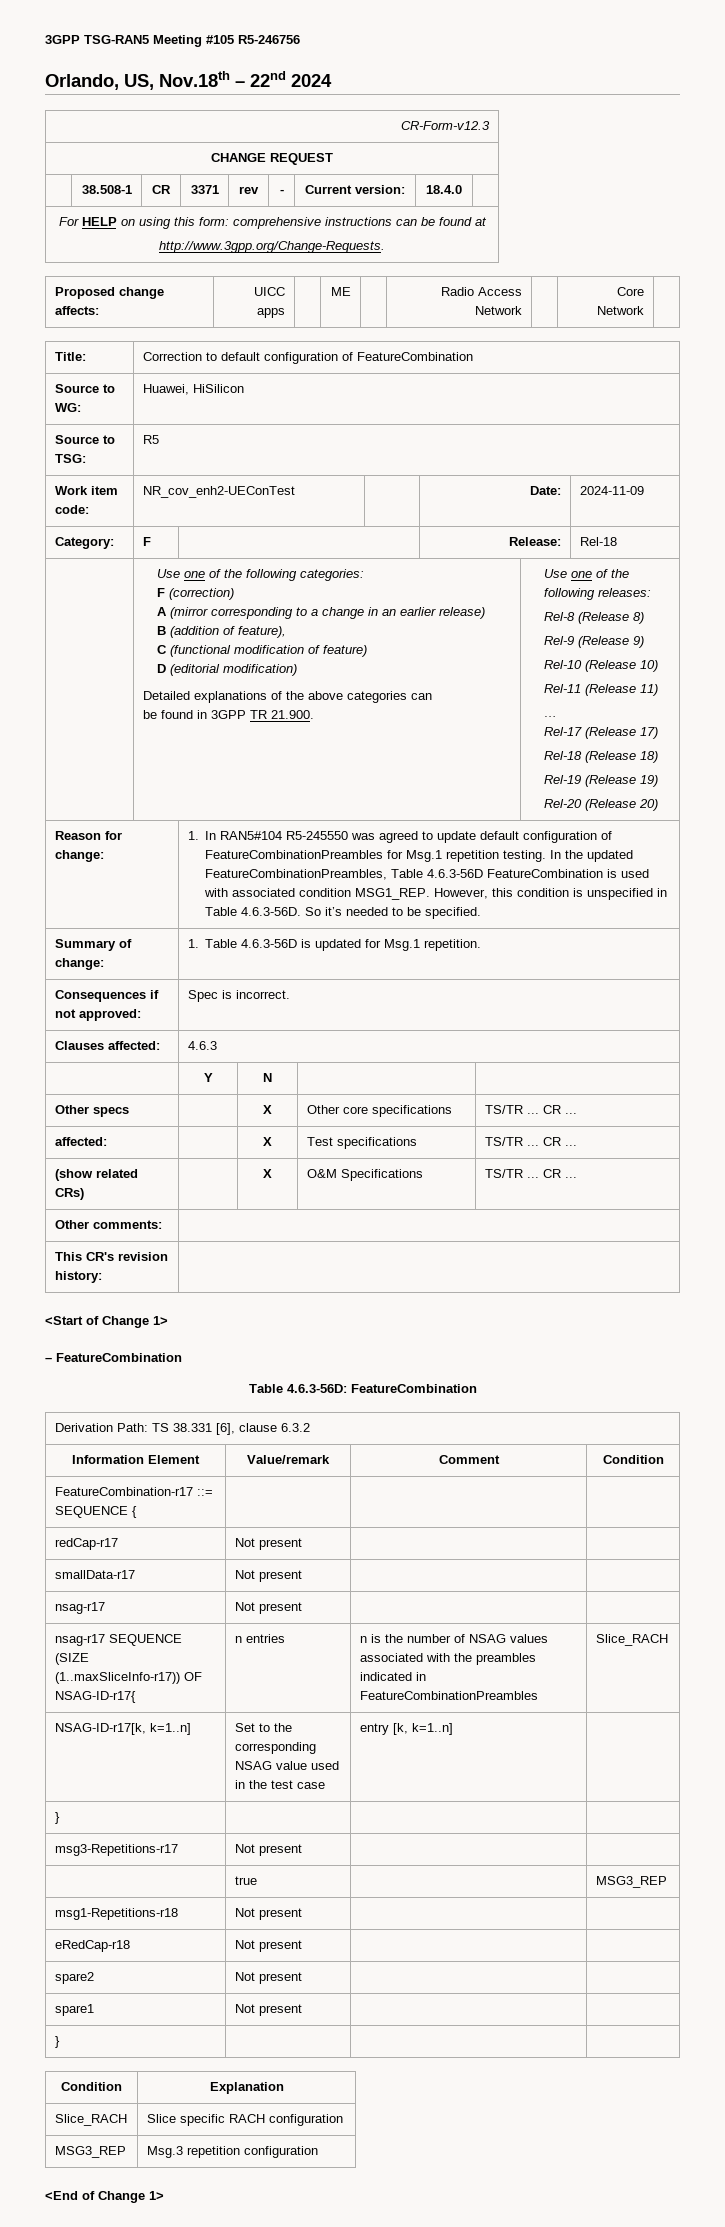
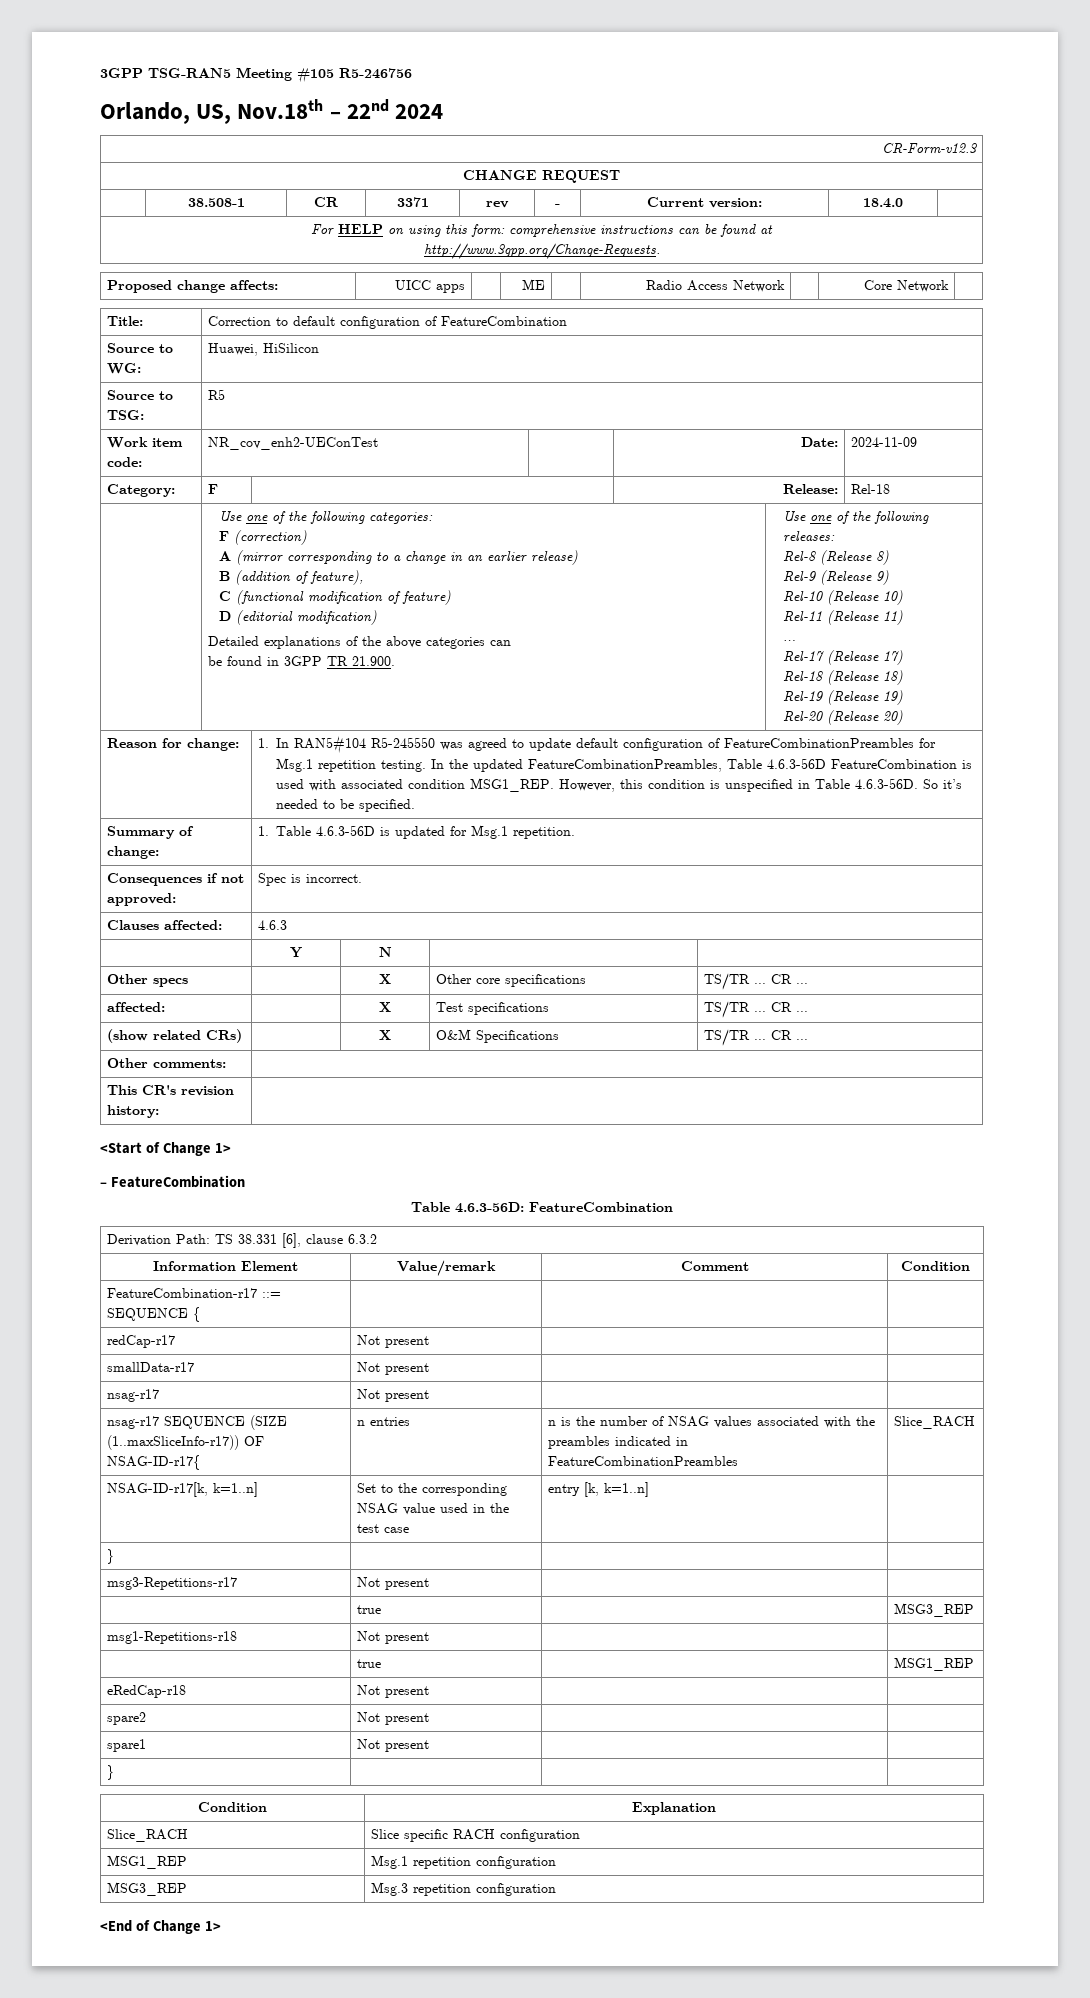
+ | true | | MSG1_REP
+ MSG1_REP | Msg.1 repetition configuration

